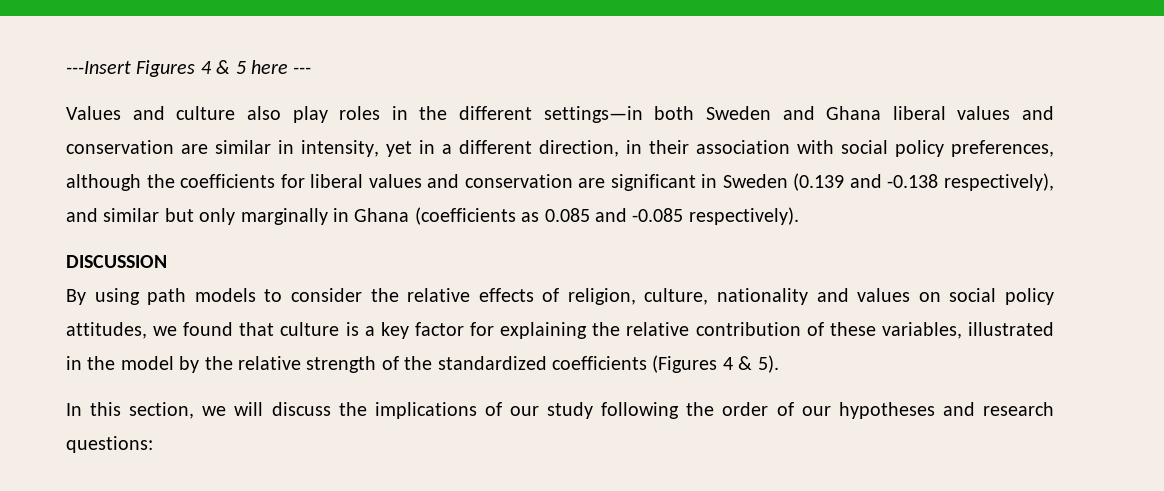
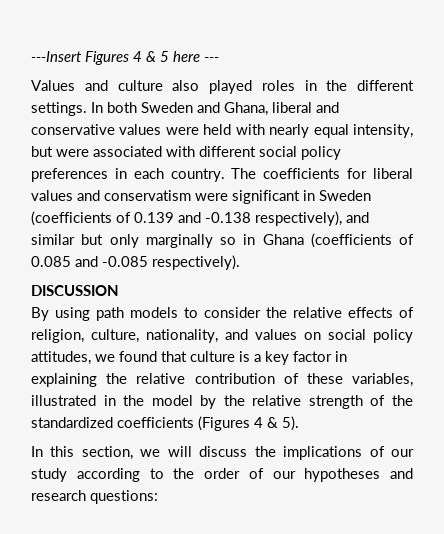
- Values and culture also play roles in the different settings—in both Sweden and Ghana liberal values and conservation are similar in intensity, yet in a different direction, in their association with social policy preferences, although the coefficients for liberal values and conservation are significant in Sweden (0.139 and -0.138 respectively), and similar but only marginally in Ghana (coefficients as 0.085 and -0.085 respectively).
+ Values and culture also played roles in the different settings. In both Sweden and Ghana, liberal and conservative values were held with nearly equal intensity, but were associated with different social policy preferences in each country. The coefficients for liberal values and conservatism were significant in Sweden (coefficients of 0.139 and -0.138 respectively), and similar but only marginally so in Ghana (coefficients of 0.085 and -0.085 respectively).
- By using path models to consider the relative effects of religion, culture, nationality and values on social policy attitudes, we found that culture is a key factor for explaining the relative contribution of these variables, illustrated in the model by the relative strength of the standardized coefficients (Figures 4 & 5).
+ By using path models to consider the relative effects of religion, culture, nationality, and values on social policy attitudes, we found that culture is a key factor in explaining the relative contribution of these variables, illustrated in the model by the relative strength of the standardized coefficients (Figures 4 & 5).
- In this section, we will discuss the implications of our study following the order of our hypotheses and research questions:
+ In this section, we will discuss the implications of our study according to the order of our hypotheses and research questions:

